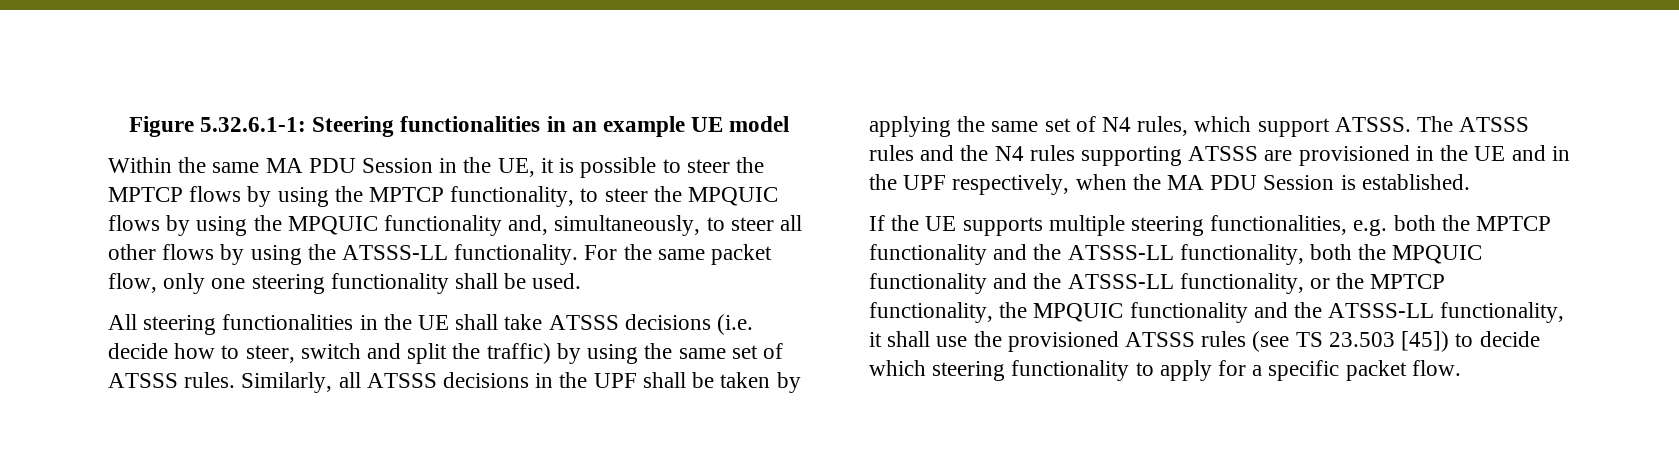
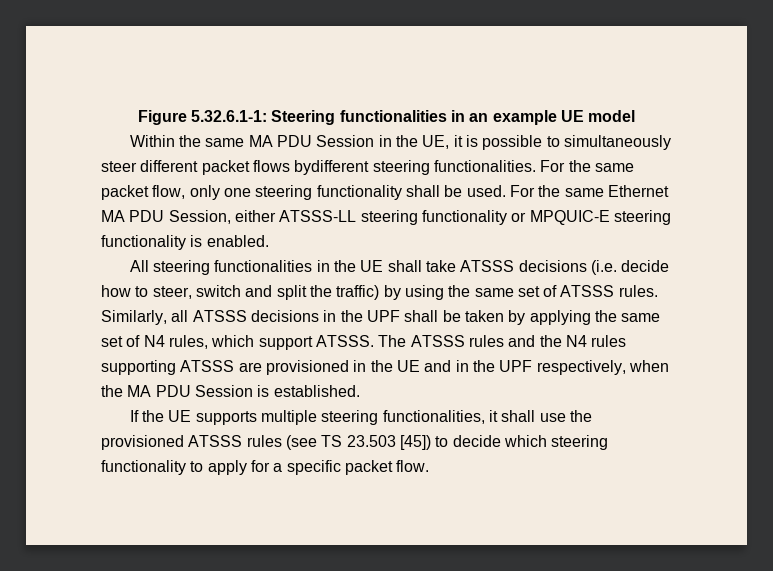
- Within the same MA PDU Session in the UE, it is possible to steer the MPTCP flows by using the MPTCP functionality, to steer the MPQUIC flows by using the MPQUIC functionality and, simultaneously, to steer all other flows by using the ATSSS-LL functionality.
+ Within the same MA PDU Session in the UE, it is possible to simultaneously steer different packet flows bydifferent steering functionalities.
+ For the same Ethernet MA PDU Session, either ATSSS-LL steering functionality or MPQUIC-E steering functionality is enabled.
- If the UE supports multiple steering functionalities, e.g. both the MPTCP functionality and the ATSSS-LL functionality, both the MPQUIC functionality and the ATSSS-LL functionality, or the MPTCP functionality, the MPQUIC functionality and the ATSSS-LL functionality, it shall use the provisioned ATSSS rules (see TS 23.503 [45]) to decide which steering functionality to apply for a specific packet flow.
+ If the UE supports multiple steering functionalities, it shall use the provisioned ATSSS rules (see TS 23.503 [45]) to decide which steering functionality to apply for a specific packet flow.

